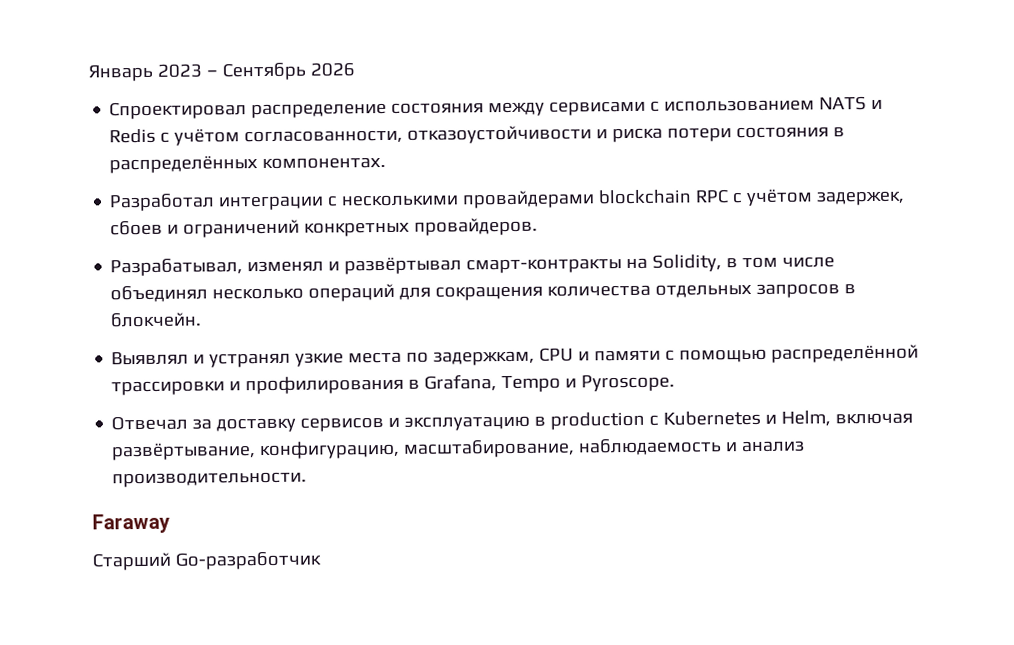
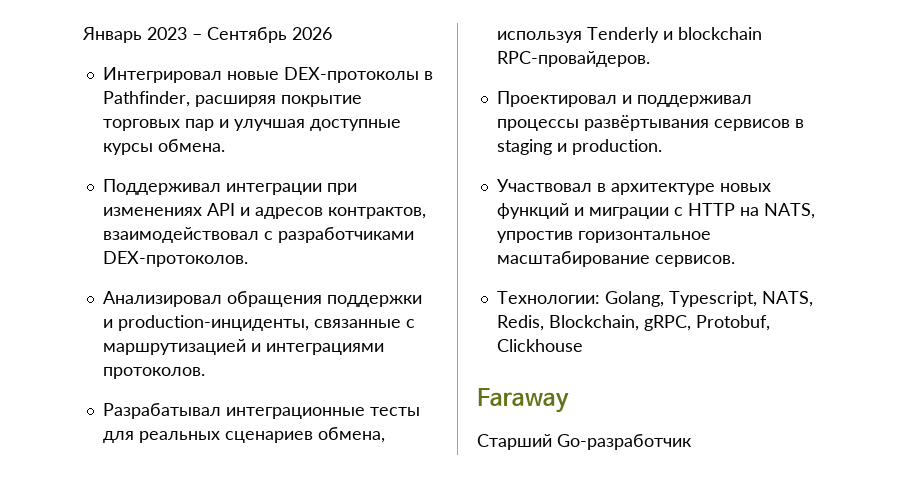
- Спроектировал распределение состояния между сервисами с использованием NATS и Redis с учётом согласованности, отказоустойчивости и риска потери состояния в распределённых компонентах.
- Разработал интеграции с несколькими провайдерами blockchain RPC с учётом задержек, сбоев и ограничений конкретных провайдеров.
- Разрабатывал, изменял и развёртывал смарт-контракты на Solidity, в том числе объединял несколько операций для сокращения количества отдельных запросов в блокчейн.
- Выявлял и устранял узкие места по задержкам, CPU и памяти с помощью распределённой трассировки и профилирования в Grafana, Tempo и Pyroscope.
- Отвечал за доставку сервисов и эксплуатацию в production с Kubernetes и Helm, включая развёртывание, конфигурацию, масштабирование, наблюдаемость и анализ производительности.
+ Интегрировал новые DEX-протоколы в Pathfinder, расширяя покрытие торговых пар и улучшая доступные курсы обмена.
+ Поддерживал интеграции при изменениях API и адресов контрактов, взаимодействовал с разработчиками DEX-протоколов.
+ Анализировал обращения поддержки и production-инциденты, связанные с маршрутизацией и интеграциями протоколов.
+ Разрабатывал интеграционные тесты для реальных сценариев обмена, используя Tenderly и blockchain RPC-провайдеров.
+ Проектировал и поддерживал процессы развёртывания сервисов в staging и production.
+ Участвовал в архитектуре новых функций и миграции с HTTP на NATS, упростив горизонтальное масштабирование сервисов.
+ Технологии: Golang, Typescript, NATS, Redis, Blockchain, gRPC, Protobuf, Clickhouse

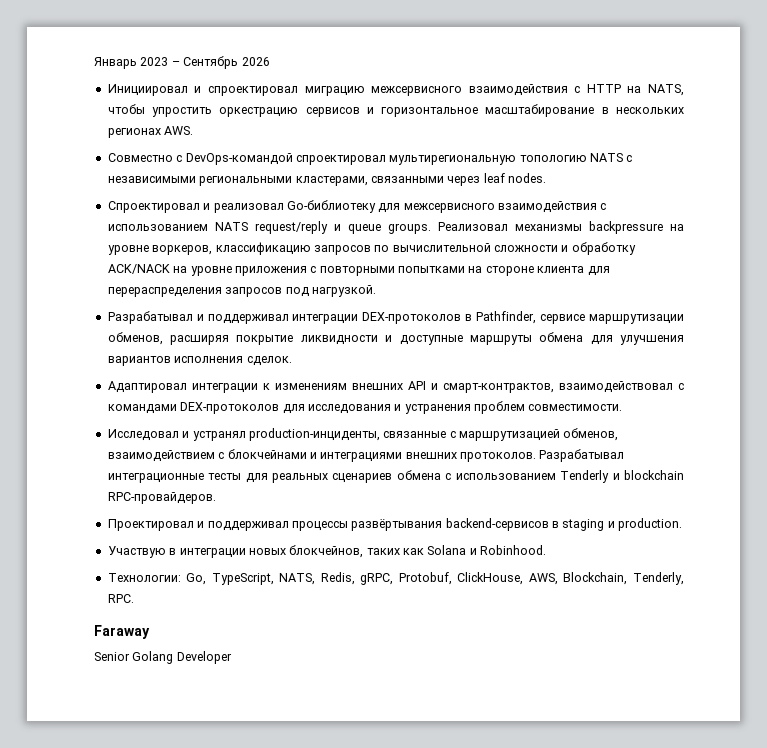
- Интегрировал новые DEX-протоколы в Pathfinder, расширяя покрытие торговых пар и улучшая доступные курсы обмена.
- Поддерживал интеграции при изменениях API и адресов контрактов, взаимодействовал с разработчиками DEX-протоколов.
- Анализировал обращения поддержки и production-инциденты, связанные с маршрутизацией и интеграциями протоколов.
- Разрабатывал интеграционные тесты для реальных сценариев обмена, используя Tenderly и blockchain RPC-провайдеров.
+ Инициировал и спроектировал миграцию межсервисного взаимодействия с HTTP на NATS, чтобы упростить оркестрацию сервисов и горизонтальное масштабирование в нескольких регионах AWS.
+ Совместно с DevOps-командой спроектировал мультирегиональную топологию NATS с независимыми региональными кластерами, связанными через leaf nodes.
+ Спроектировал и реализовал Go-библиотеку для межсервисного взаимодействия с использованием NATS request/reply и queue groups. Реализовал механизмы backpressure на уровне воркеров, классификацию запросов по вычислительной сложности и обработку ACK/NACK на уровне приложения с повторными попытками на стороне клиента для перераспределения запросов под нагрузкой.
+ Разрабатывал и поддерживал интеграции DEX-протоколов в Pathfinder, сервисе маршрутизации обменов, расширяя покрытие ликвидности и доступные маршруты обмена для улучшения вариантов исполнения сделок.
+ Адаптировал интеграции к изменениям внешних API и смарт-контрактов, взаимодействовал с командами DEX-протоколов для исследования и устранения проблем совместимости.
+ Исследовал и устранял production-инциденты, связанные с маршрутизацией обменов, взаимодействием с блокчейнами и интеграциями внешних протоколов. Разрабатывал интеграционные тесты для реальных сценариев обмена с использованием Tenderly и blockchain RPC-провайдеров.
- Проектировал и поддерживал процессы развёртывания сервисов в staging и production.
+ Проектировал и поддерживал процессы развёртывания backend-сервисов в staging и production.
- Участвовал в архитектуре новых функций и миграции с HTTP на NATS, упростив горизонтальное масштабирование сервисов.
+ Участвую в интеграции новых блокчейнов, таких как Solana и Robinhood.
- Технологии: Golang, Typescript, NATS, Redis, Blockchain, gRPC, Protobuf, Clickhouse
+ Технологии: Go, TypeScript, NATS, Redis, gRPC, Protobuf, ClickHouse, AWS, Blockchain, Tenderly, RPC.
  Faraway
- Старший Go-разработчик
+ Senior Golang Developer

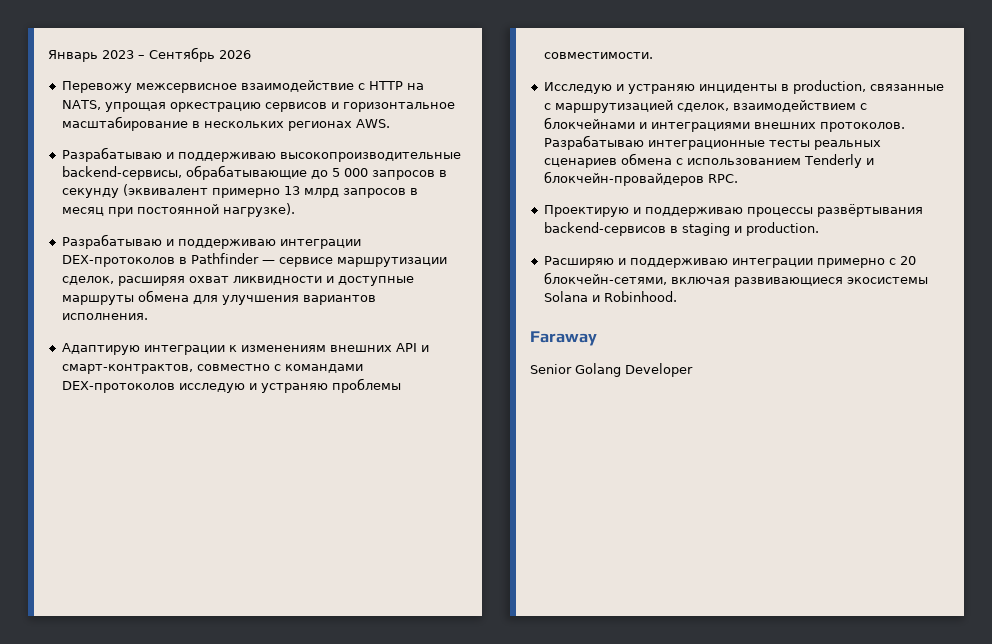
- Инициировал и спроектировал миграцию межсервисного взаимодействия с HTTP на NATS, чтобы упростить оркестрацию сервисов и горизонтальное масштабирование в нескольких регионах AWS.
+ Перевожу межсервисное взаимодействие с HTTP на NATS, упрощая оркестрацию сервисов и горизонтальное масштабирование в нескольких регионах AWS.
- Совместно с DevOps-командой спроектировал мультирегиональную топологию NATS с независимыми региональными кластерами, связанными через leaf nodes.
- Спроектировал и реализовал Go-библиотеку для межсервисного взаимодействия с использованием NATS request/reply и queue groups. Реализовал механизмы backpressure на уровне воркеров, классификацию запросов по вычислительной сложности и обработку ACK/NACK на уровне приложения с повторными попытками на стороне клиента для перераспределения запросов под нагрузкой.
- Разрабатывал и поддерживал интеграции DEX-протоколов в Pathfinder, сервисе маршрутизации обменов, расширяя покрытие ликвидности и доступные маршруты обмена для улучшения вариантов исполнения сделок.
- Адаптировал интеграции к изменениям внешних API и смарт-контрактов, взаимодействовал с командами DEX-протоколов для исследования и устранения проблем совместимости.
- Исследовал и устранял production-инциденты, связанные с маршрутизацией обменов, взаимодействием с блокчейнами и интеграциями внешних протоколов.
+ Разрабатываю и поддерживаю высокопроизводительные backend-сервисы, обрабатывающие до 5 000 запросов в секунду (эквивалент примерно 13 млрд запросов в месяц при постоянной нагрузке).
+ Разрабатываю и поддерживаю интеграции DEX-протоколов в Pathfinder — сервисе маршрутизации сделок, расширяя охват ликвидности и доступные маршруты обмена для улучшения вариантов исполнения.
+ Адаптирую интеграции к изменениям внешних API и смарт-контрактов, совместно с командами DEX-протоколов исследую и устраняю проблемы совместимости.
+ Исследую и устраняю инциденты в production, связанные с маршрутизацией сделок, взаимодействием с блокчейнами и интеграциями внешних протоколов.
- Разрабатывал интеграционные тесты для реальных сценариев обмена с использованием Tenderly и blockchain RPC-провайдеров.
- Проектировал и поддерживал процессы развёртывания backend-сервисов в staging и production.
+ Разрабатываю интеграционные тесты реальных сценариев обмена с использованием Tenderly и блокчейн-провайдеров RPC.
+ Проектирую и поддерживаю процессы развёртывания backend-сервисов в staging и production.
- Участвую в интеграции новых блокчейнов, таких как Solana и Robinhood.
- Технологии: Go, TypeScript, NATS, Redis, gRPC, Protobuf, ClickHouse, AWS, Blockchain, Tenderly, RPC.
+ Расширяю и поддерживаю интеграции примерно с 20 блокчейн-сетями, включая развивающиеся экосистемы Solana и Robinhood.

